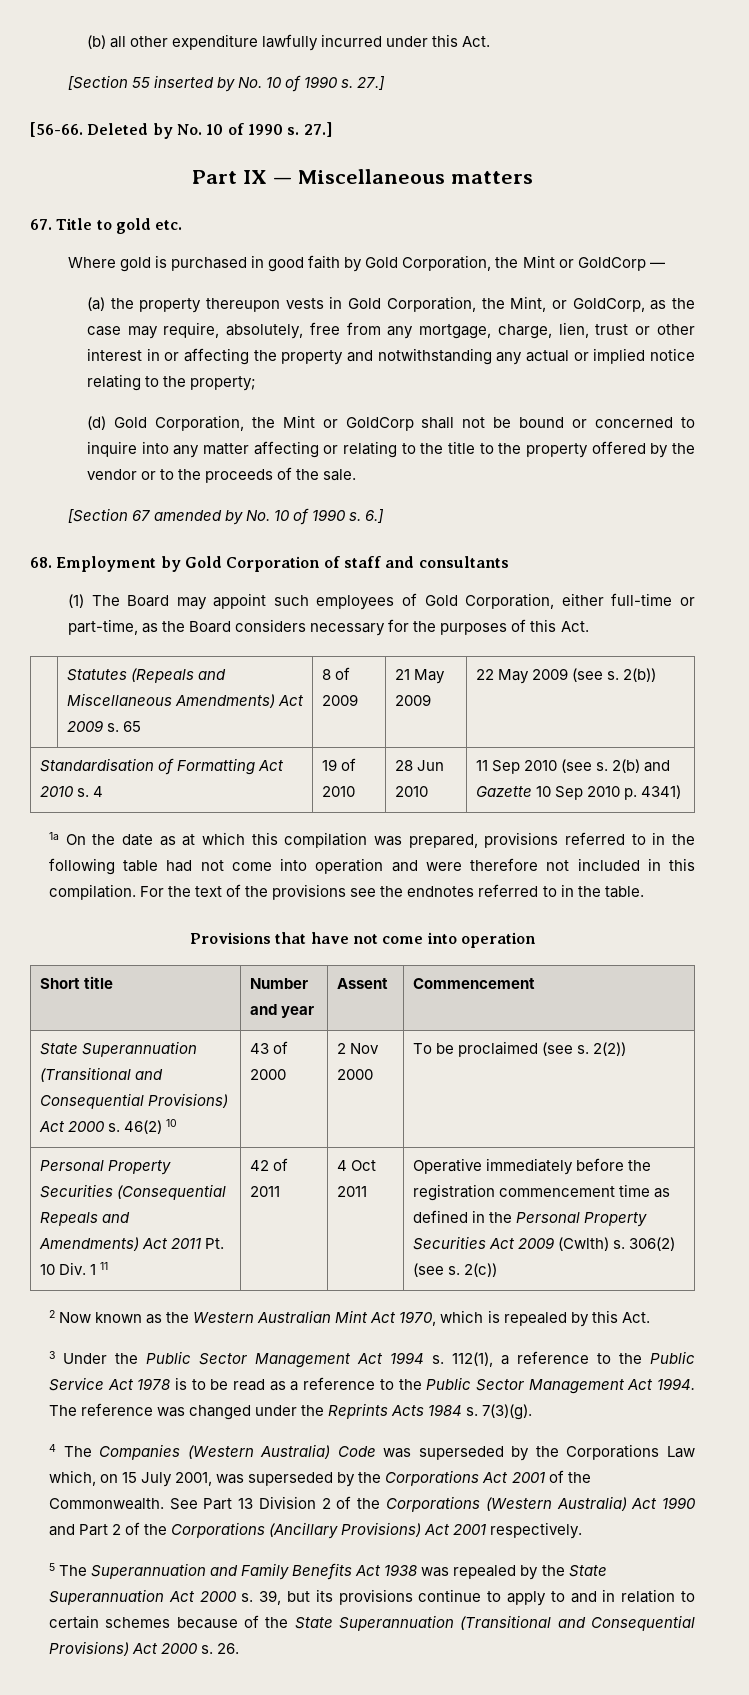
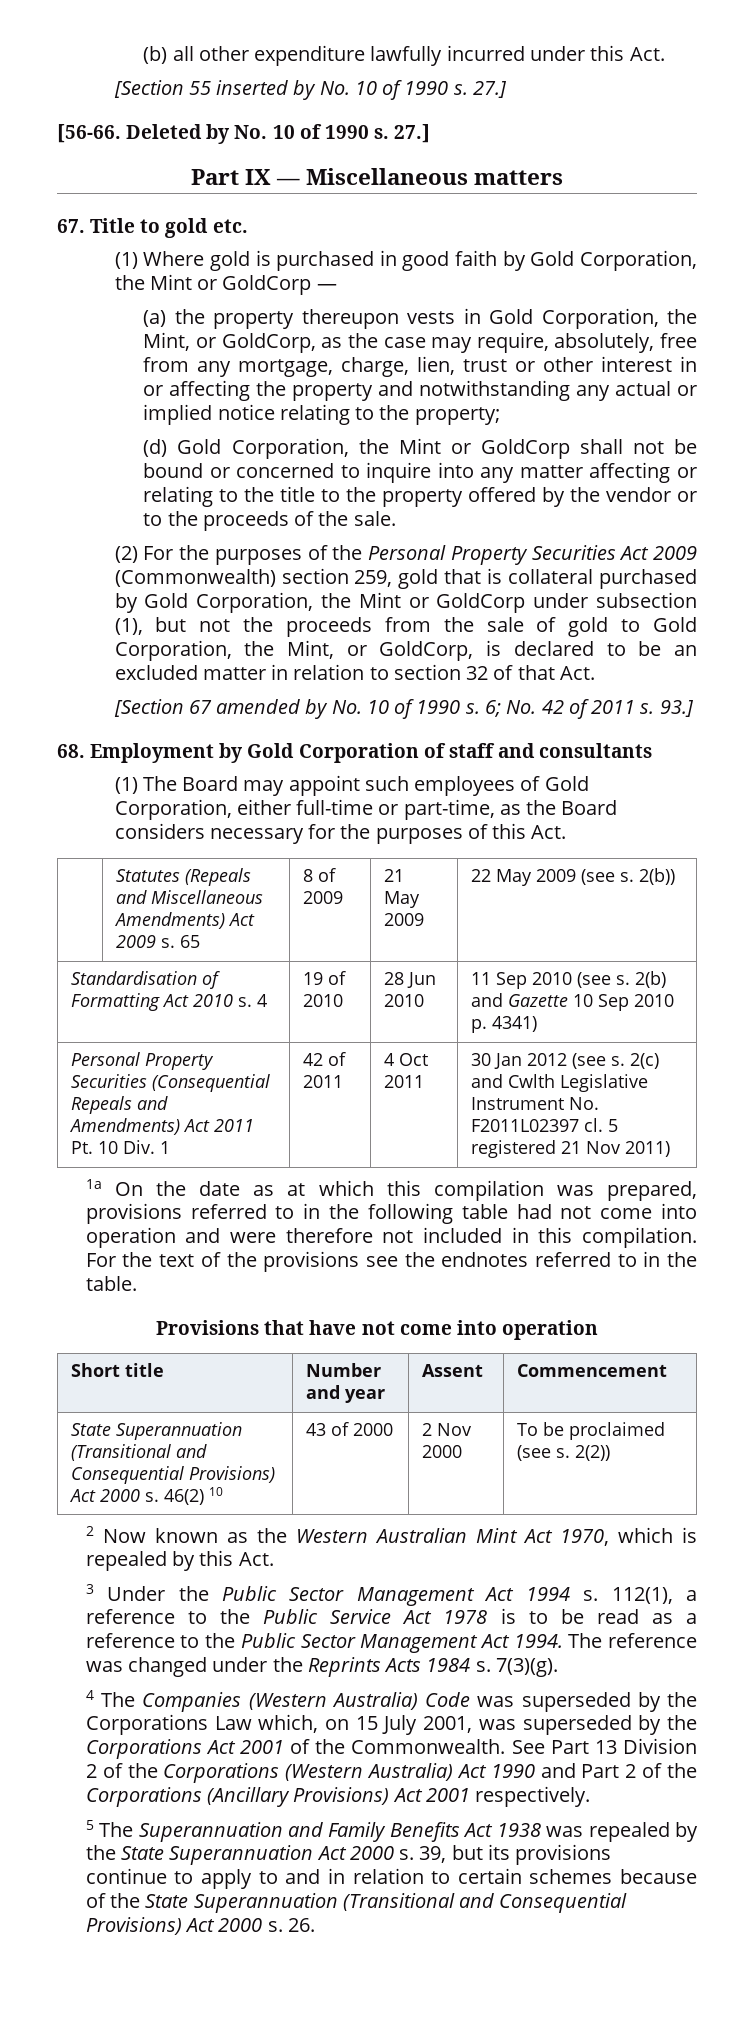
- Where gold is purchased in good faith by Gold Corporation, the Mint or GoldCorp —
+ (1) Where gold is purchased in good faith by Gold Corporation, the Mint or GoldCorp —
+ (2) For the purposes of the Personal Property Securities Act 2009 (Commonwealth) section 259, gold that is collateral purchased by Gold Corporation, the Mint or GoldCorp under subsection (1), but not the proceeds from the sale of gold to Gold Corporation, the Mint, or GoldCorp, is declared to be an excluded matter in relation to section 32 of that Act.
- 6.]
+ 6; No. 42 of 2011 s. 93.]
+ Personal Property Securities (Consequential Repeals and Amendments) Act 2011 Pt. 10 Div. 1 | 42 of 2011 | 4 Oct 2011 | 30 Jan 2012 (see s. 2(c) and Cwlth Legislative Instrument No. F2011L02397 cl. 5 registered 21 Nov 2011)
- Personal Property Securities (Consequential Repeals and Amendments) Act 2011 Pt. 10 Div. 1 11 | 42 of 2011 | 4 Oct 2011 | Operative immediately before the registration commencement time as defined in the Personal Property Securities Act 2009 (Cwlth) s. 306(2) (see s. 2(c))

